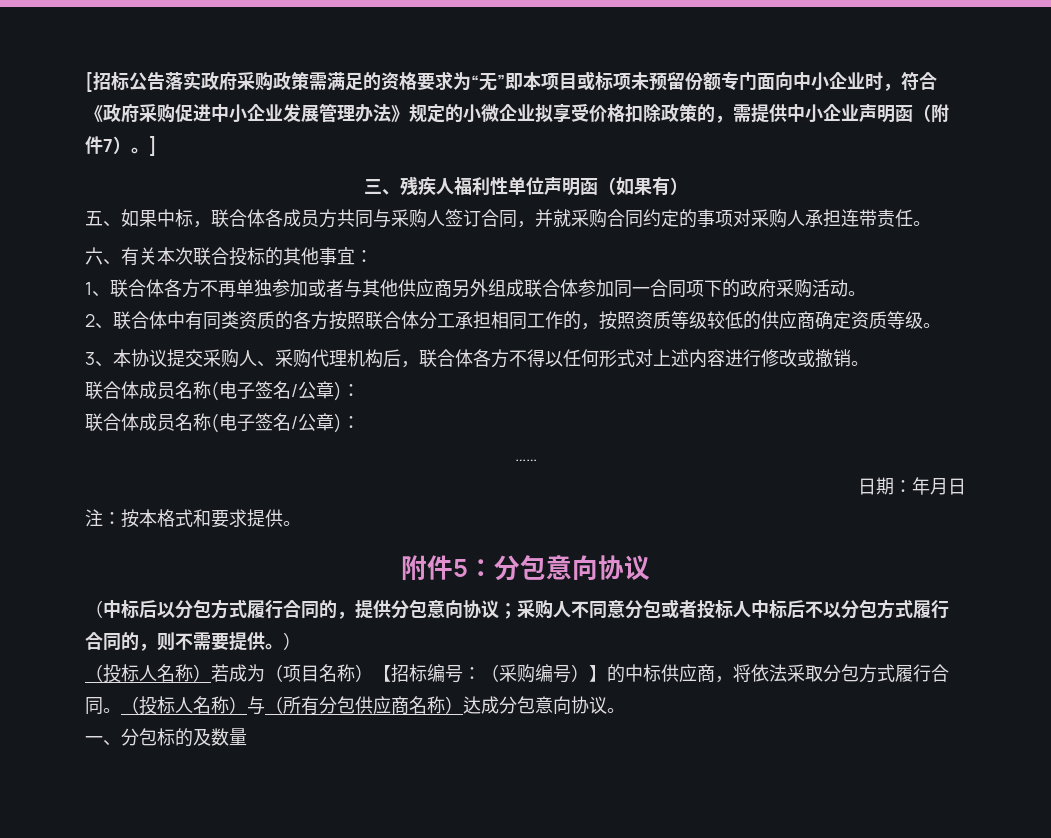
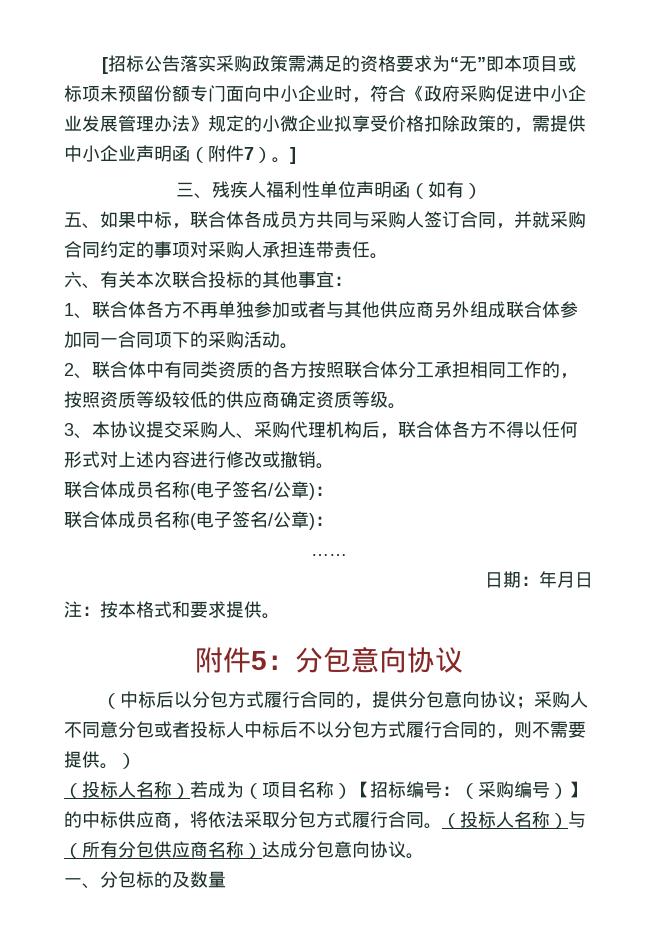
- [招标公告落实政府采购政策需满足的资格要求为“无”即本项目或标项未预留份额专门面向中小企业时，符合《政府采购促进中小企业发展管理办法》规定的小微企业拟享受价格扣除政策的，需提供中小企业声明函（附件7）。]
+ [招标公告落实采购政策需满足的资格要求为“无”即本项目或标项未预留份额专门面向中小企业时，符合《政府采购促进中小企业发展管理办法》规定的小微企业拟享受价格扣除政策的，需提供中小企业声明函（附件7）。]
- 三、残疾人福利性单位声明函（如果有）
+ 三、残疾人福利性单位声明函（如有）
- 1、联合体各方不再单独参加或者与其他供应商另外组成联合体参加同一合同项下的政府采购活动。
+ 1、联合体各方不再单独参加或者与其他供应商另外组成联合体参加同一合同项下的采购活动。

